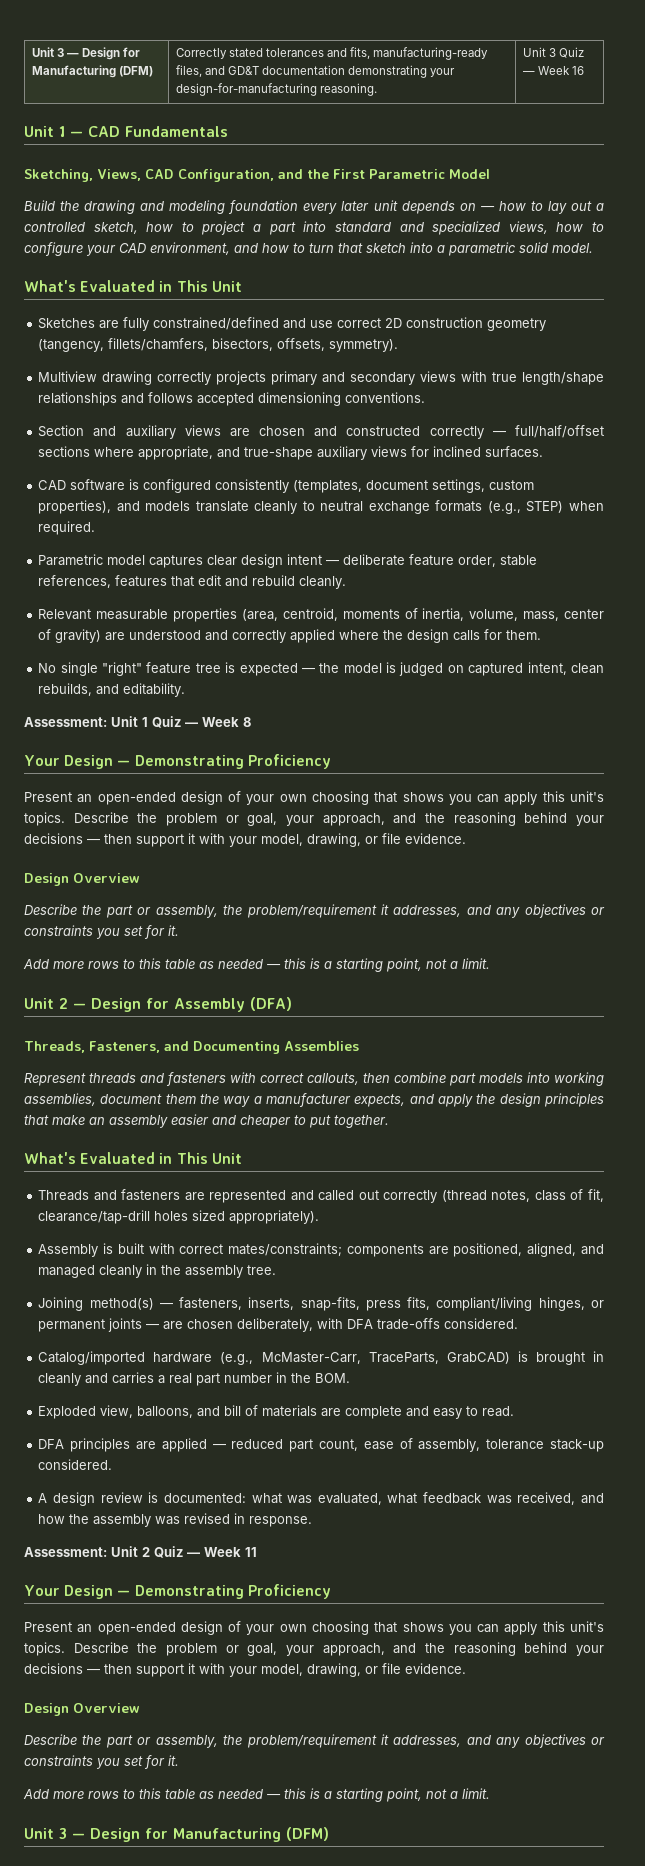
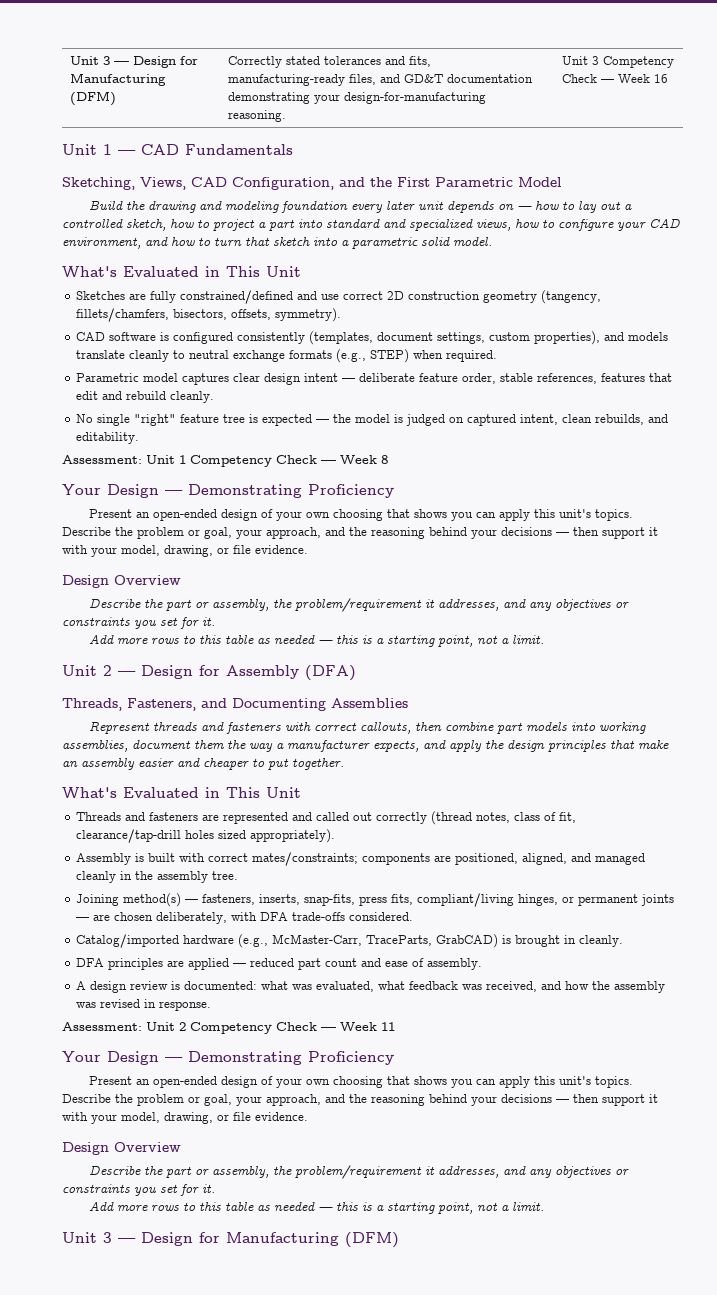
- Unit 3 — Design for Manufacturing (DFM) | Correctly stated tolerances and fits, manufacturing-ready files, and GD&T documentation demonstrating your design-for-manufacturing reasoning. | Unit 3 Quiz — Week 16
+ Unit 3 — Design for Manufacturing (DFM) | Correctly stated tolerances and fits, manufacturing-ready files, and GD&T documentation demonstrating your design-for-manufacturing reasoning. | Unit 3 Competency Check — Week 16
- Multiview drawing correctly projects primary and secondary views with true length/shape relationships and follows accepted dimensioning conventions.
- Section and auxiliary views are chosen and constructed correctly — full/half/offset sections where appropriate, and true-shape auxiliary views for inclined surfaces.
- Relevant measurable properties (area, centroid, moments of inertia, volume, mass, center of gravity) are understood and correctly applied where the design calls for them.
- Assessment: Unit 1 Quiz — Week 8
+ Assessment: Unit 1 Competency Check — Week 8
- Catalog/imported hardware (e.g., McMaster-Carr, TraceParts, GrabCAD) is brought in cleanly and carries a real part number in the BOM.
- Exploded view, balloons, and bill of materials are complete and easy to read.
+ Catalog/imported hardware (e.g., McMaster-Carr, TraceParts, GrabCAD) is brought in cleanly.
- DFA principles are applied — reduced part count, ease of assembly, tolerance stack-up considered.
+ DFA principles are applied — reduced part count and ease of assembly.
- Assessment: Unit 2 Quiz — Week 11
+ Assessment: Unit 2 Competency Check — Week 11

